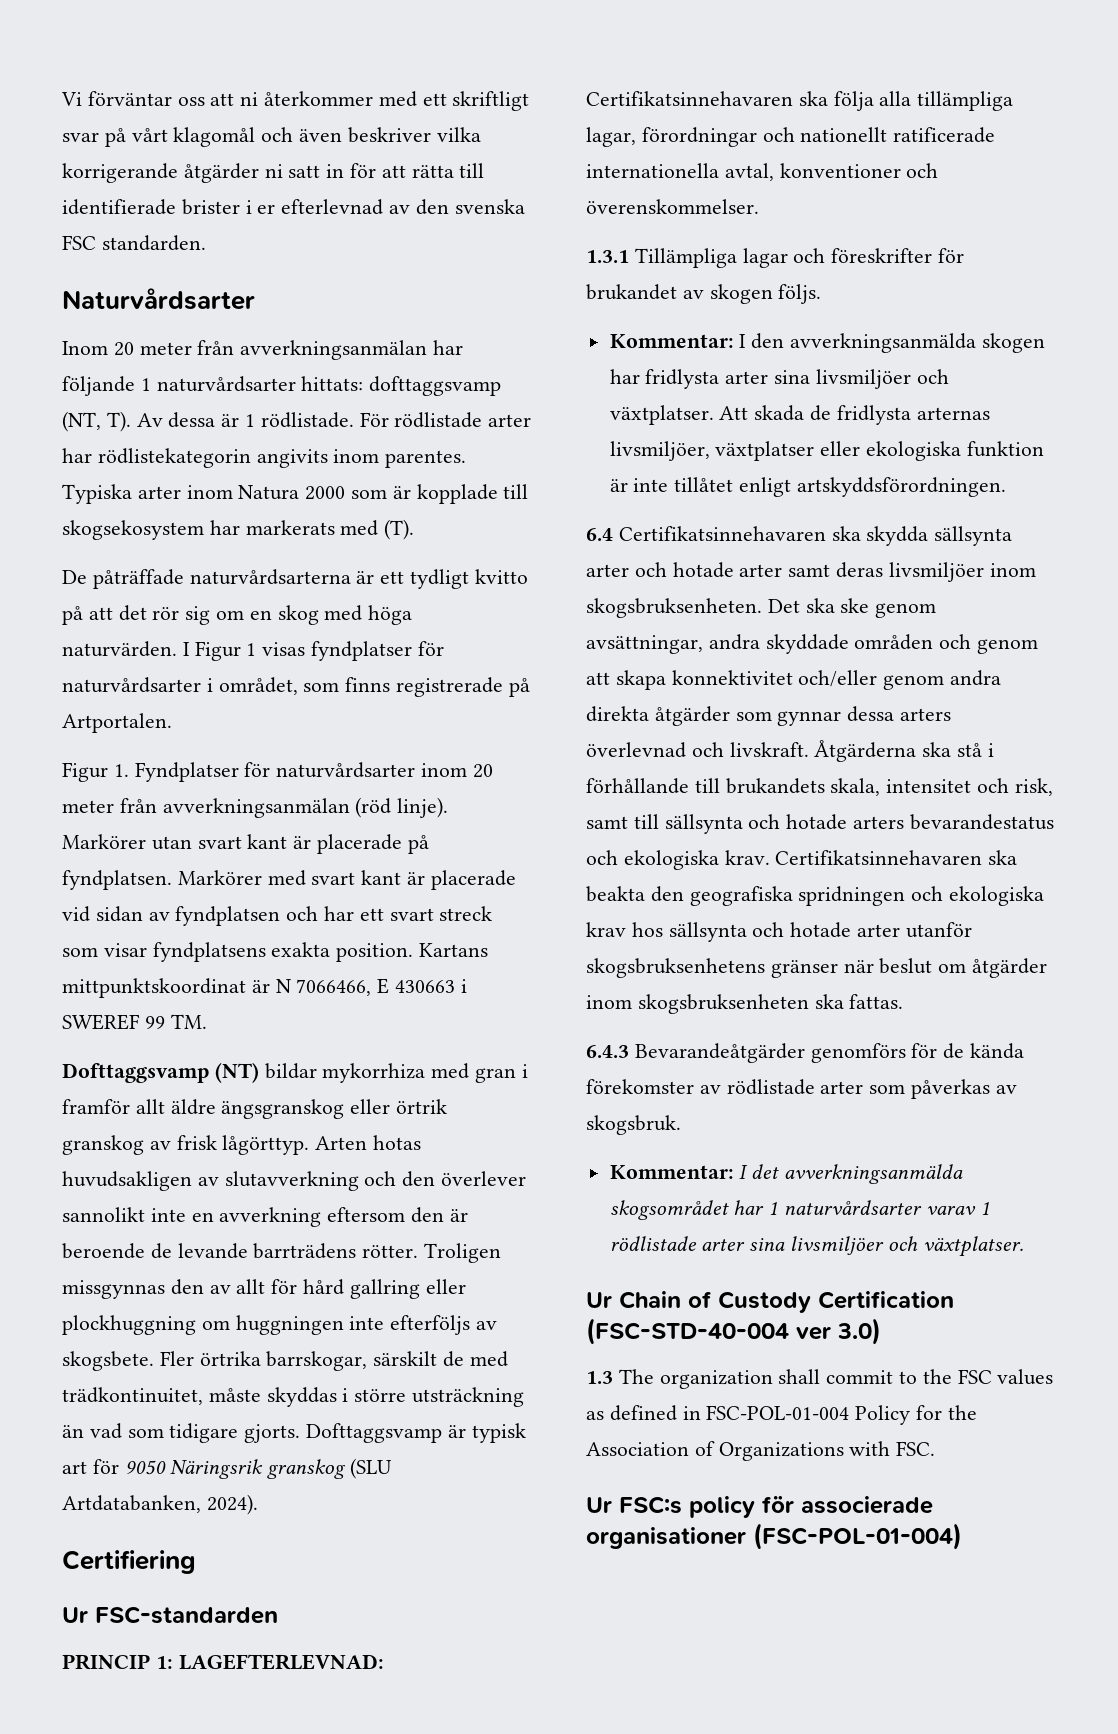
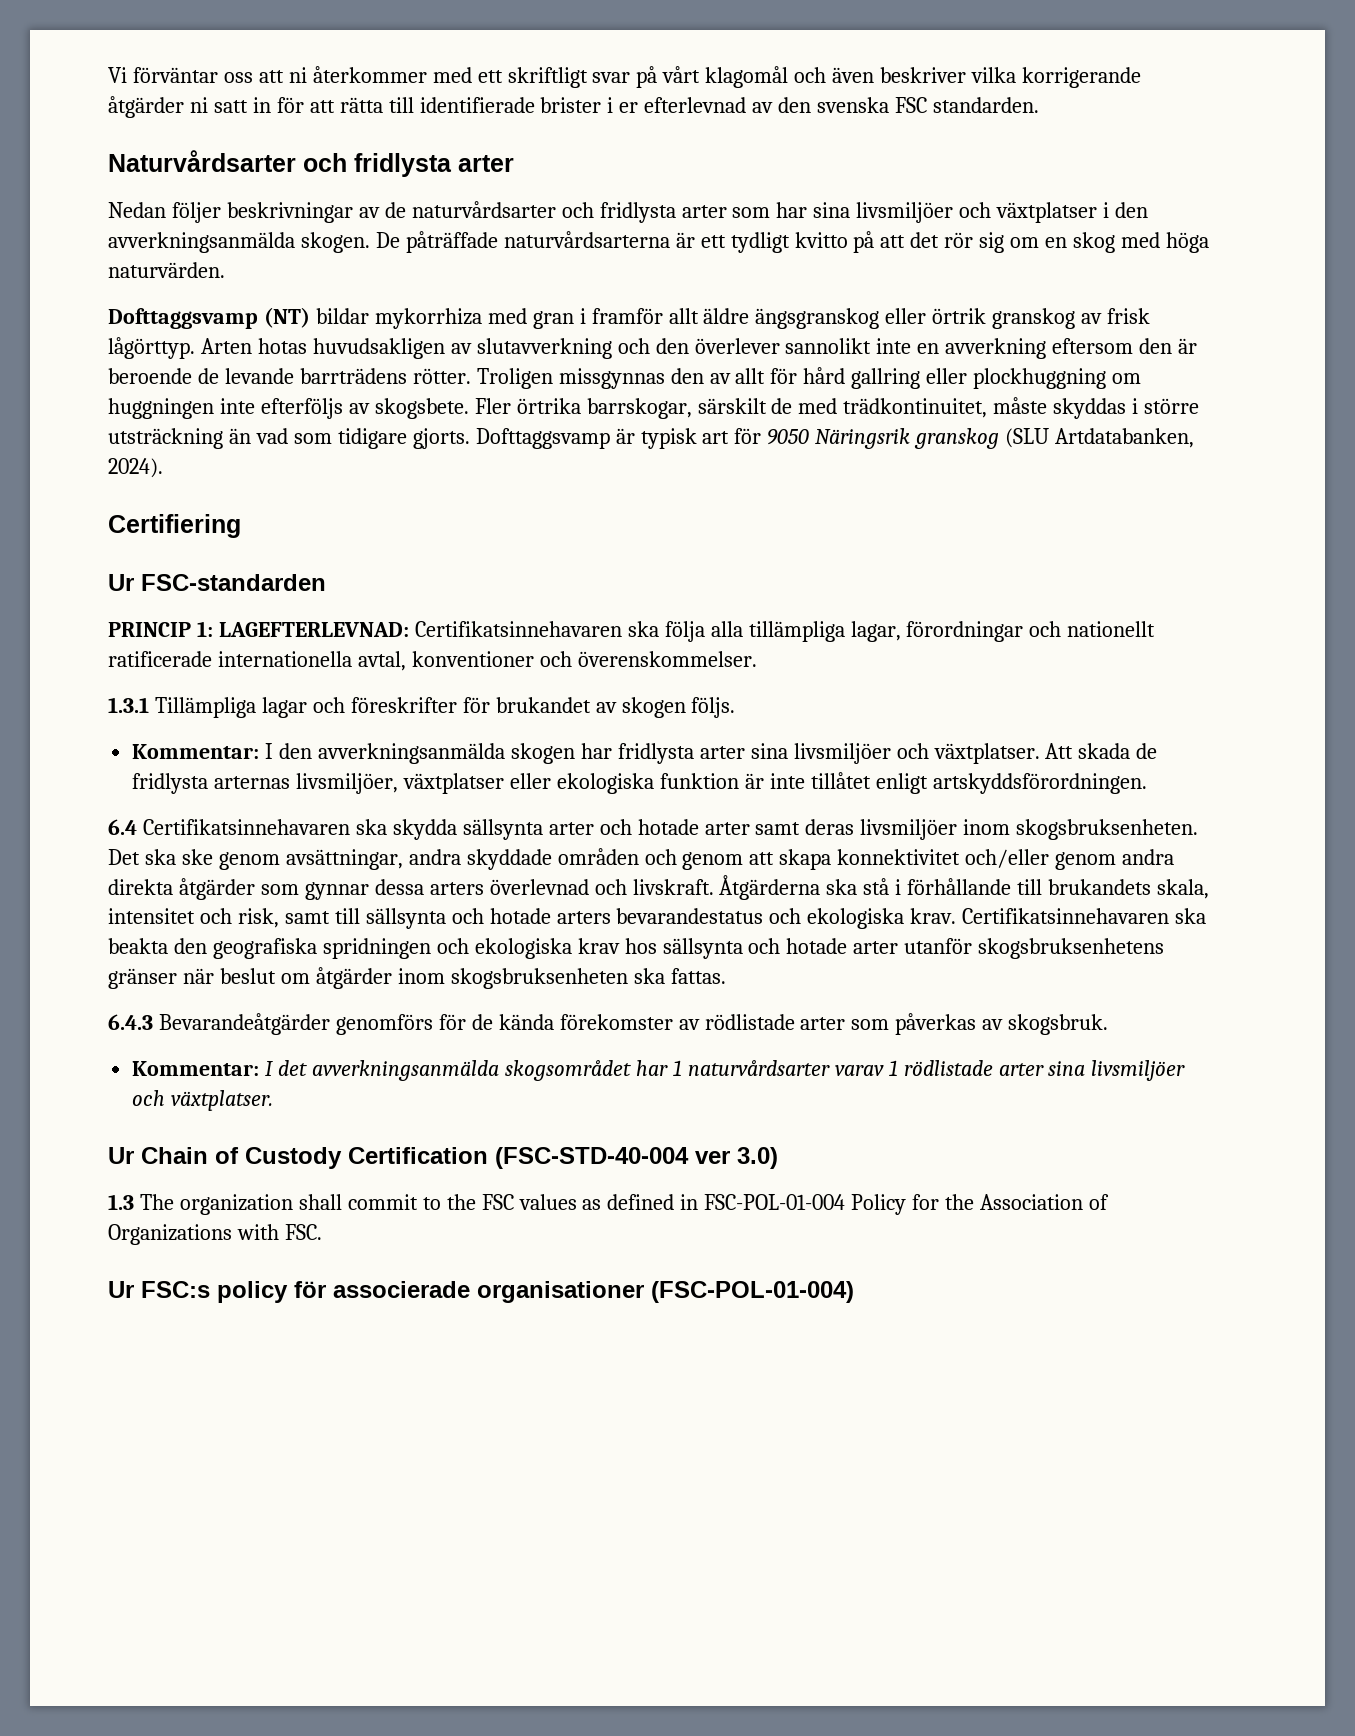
- Naturvårdsarter
- Inom 20 meter från avverkningsanmälan har följande 1 naturvårdsarter hittats: dofttaggsvamp (NT, T). Av dessa är 1 rödlistade. För rödlistade arter har rödlistekategorin angivits inom parentes. Typiska arter inom Natura 2000 som är kopplade till skogsekosystem har markerats med (T).
- De påträffade naturvårdsarterna är ett tydligt kvitto på att det rör sig om en skog med höga naturvärden. I Figur 1 visas fyndplatser för naturvårdsarter i området, som finns registrerade på Artportalen.
- Figur 1. Fyndplatser för naturvårdsarter inom 20 meter från avverkningsanmälan (röd linje). Markörer utan svart kant är placerade på fyndplatsen. Markörer med svart kant är placerade vid sidan av fyndplatsen och har ett svart streck som visar fyndplatsens exakta position. Kartans mittpunktskoordinat är N 7066466, E 430663 i SWEREF 99 TM.
+ Naturvårdsarter och fridlysta arter
+ Nedan följer beskrivningar av de naturvårdsarter och fridlysta arter som har sina livsmiljöer och växtplatser i den avverkningsanmälda skogen. De påträffade naturvårdsarterna är ett tydligt kvitto på att det rör sig om en skog med höga naturvärden.

